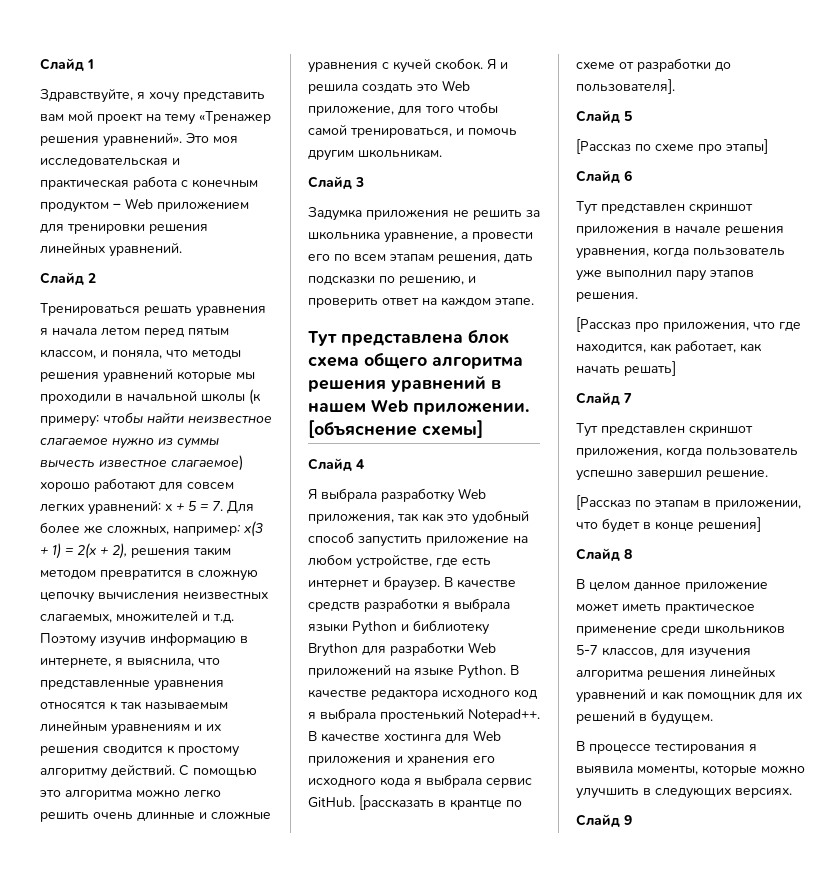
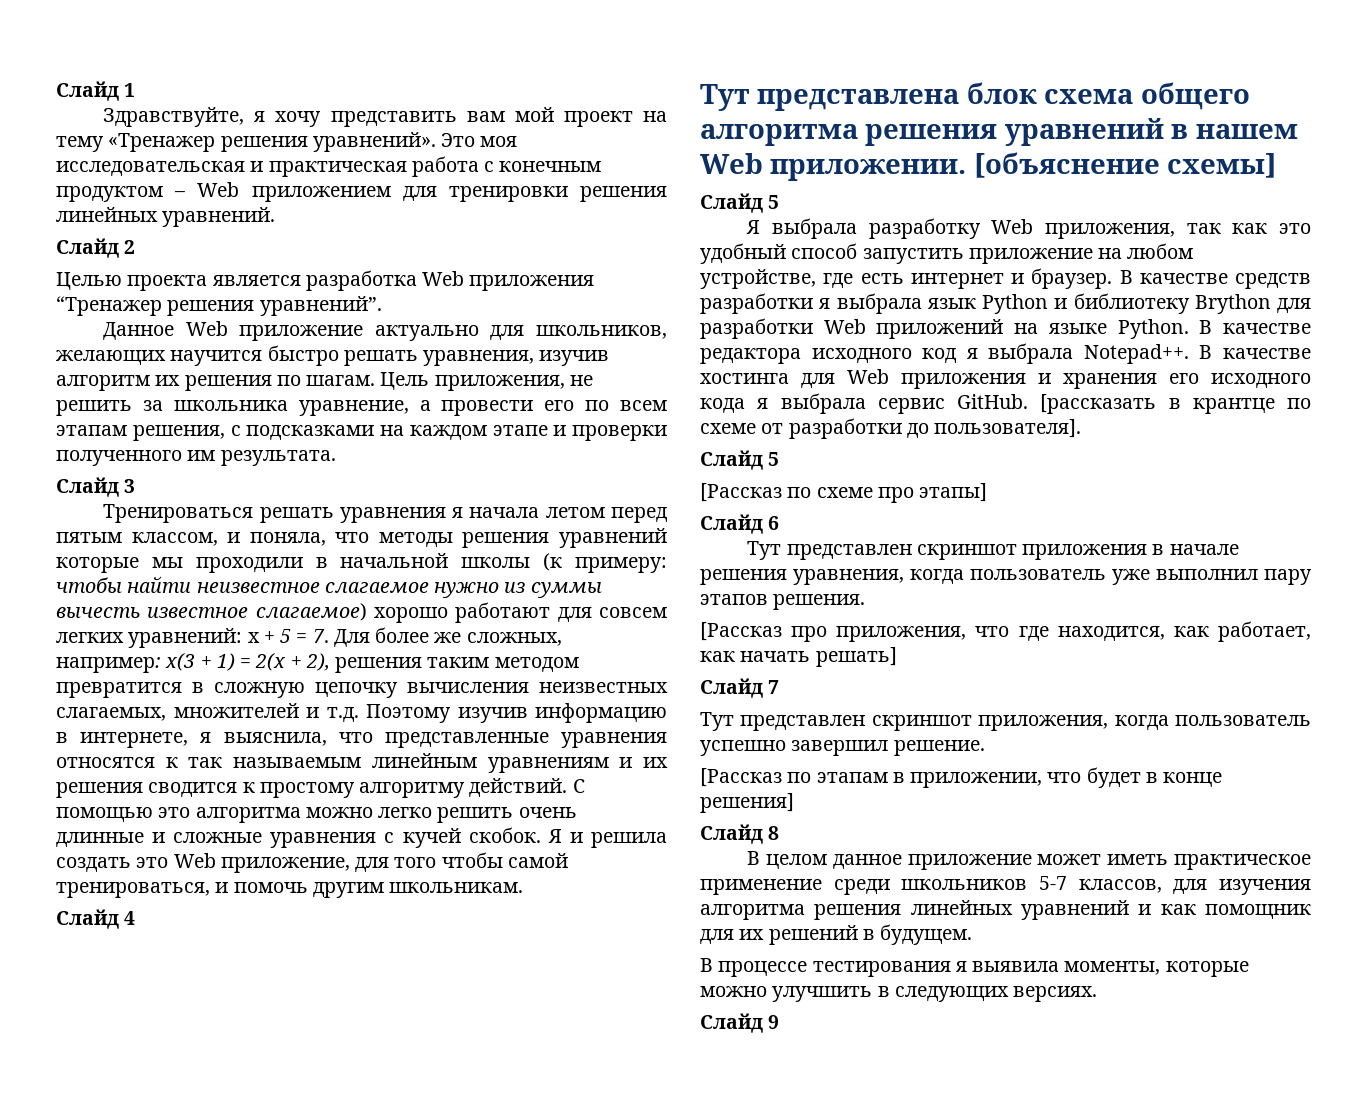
+ Целью проекта является разработка Web приложения “Тренажер решения уравнений”.
+ Данное Web приложение актуально для школьников, желающих научится быстро решать уравнения, изучив алгоритм их решения по шагам. Цель приложения, не решить за школьника уравнение, а провести его по всем этапам решения, с подсказками на каждом этапе и проверки полученного им результата.
+ Слайд 3
- Слайд 3
- Задумка приложения не решить за школьника уравнение, а провести его по всем этапам решения, дать подсказки по решению, и проверить ответ на каждом этапе.
+ Слайд 4
  [объяснение схемы]
- Слайд 4
+ Слайд 5
- В качестве средств разработки я выбрала языки Python и библиотеку Brython для разработки Web приложений на языке Python.
+ В качестве средств разработки я выбрала язык Python и библиотеку Brython для разработки Web приложений на языке Python.
- В качестве редактора исходного код я выбрала простенький Notepad++.
+ В качестве редактора исходного код я выбрала Notepad++.

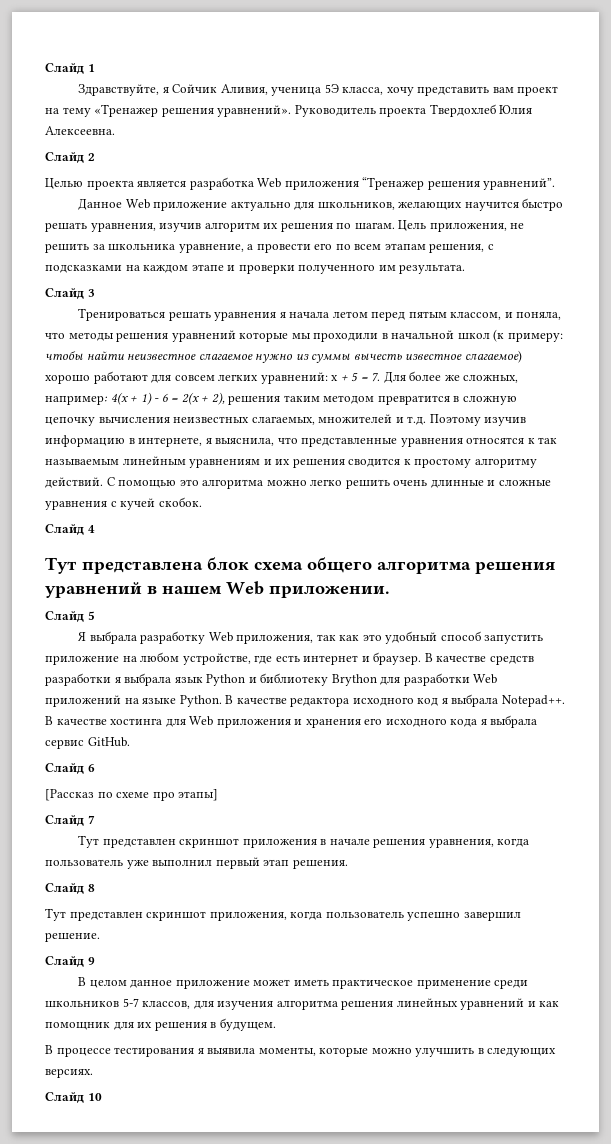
- Здравствуйте, я хочу представить вам мой проект на тему «Тренажер решения уравнений».
+ Здравствуйте, я Сойчик Аливия, ученица 5Э класса, хочу представить вам проект на тему «Тренажер решения уравнений».
- Это моя исследовательская и практическая работа с конечным продуктом – Web приложением для тренировки решения линейных уравнений.
+ Руководитель проекта Твердохлеб Юлия Алексеевна.
- Тренироваться решать уравнения я начала летом перед пятым классом, и поняла, что методы решения уравнений которые мы проходили в начальной школы (к примеру:
+ Тренироваться решать уравнения я начала летом перед пятым классом, и поняла, что методы решения уравнений которые мы проходили в начальной школ (к примеру:
- x(3 + 1) = 2(x + 2), решения таким методом превратится в сложную цепочку вычисления неизвестных слагаемых, множителей и т.д. Поэтому изучив информацию в интернете, я выяснила, что представленные уравнения относятся к так называемым линейным уравнениям и их решения сводится к простому алгоритму действий.
+ 4(x + 1) - 6 = 2(x + 2), решения таким методом превратится в сложную цепочку вычисления неизвестных слагаемых, множителей и т.д. Поэтому изучив информацию в интернете, я выяснила, что представленные уравнения относятся к так называемым линейным уравнениям и их решения сводится к простому алгоритму действий.
- Я и решила создать это Web приложение, для того чтобы самой тренироваться, и помочь другим школьникам.
- [объяснение схемы]
- В качестве хостинга для Web приложения и хранения его исходного кода я выбрала сервис GitHub. [рассказать в крантце по схеме от разработки до пользователя].
- Слайд 5
+ В качестве хостинга для Web приложения и хранения его исходного кода я выбрала сервис GitHub.
+ Слайд 6
- Слайд 6
+ Слайд 7
- Тут представлен скриншот приложения в начале решения уравнения, когда пользователь уже выполнил пару этапов решения.
+ Тут представлен скриншот приложения в начале решения уравнения, когда пользователь уже выполнил первый этап решения.
- [Рассказ про приложения, что где находится, как работает, как начать решать]
- Слайд 7
+ Слайд 8
- [Рассказ по этапам в приложении, что будет в конце решения]
- Слайд 8
+ Слайд 9
- В целом данное приложение может иметь практическое применение среди школьников 5-7 классов, для изучения алгоритма решения линейных уравнений и как помощник для их решений в будущем.
+ В целом данное приложение может иметь практическое применение среди школьников 5-7 классов, для изучения алгоритма решения линейных уравнений и как помощник для их решения в будущем.
- Слайд 9
+ Слайд 10

